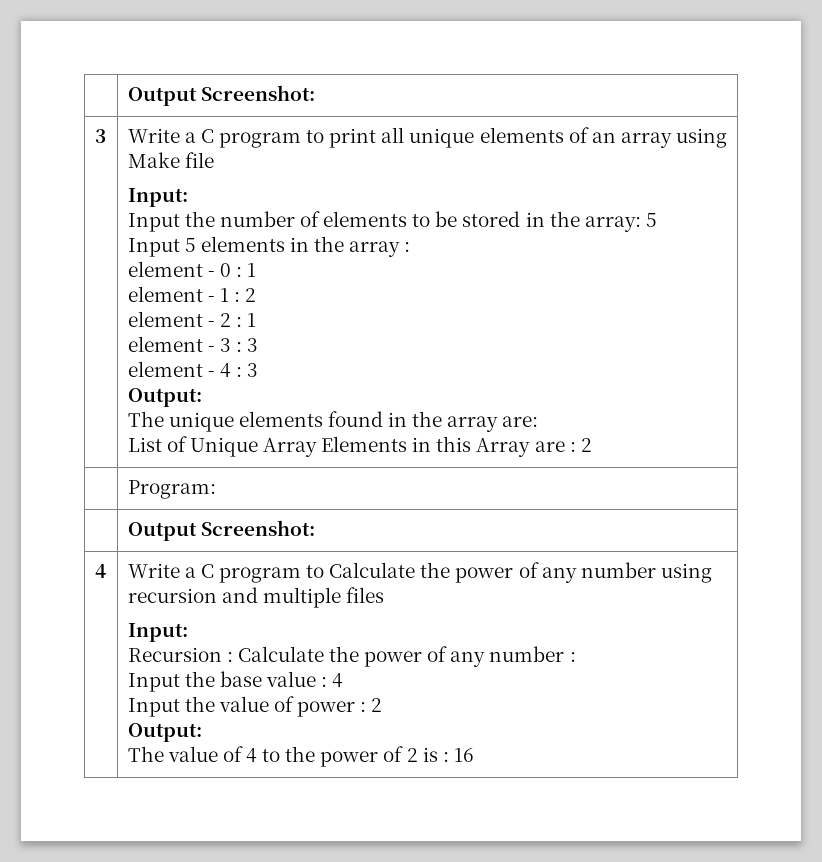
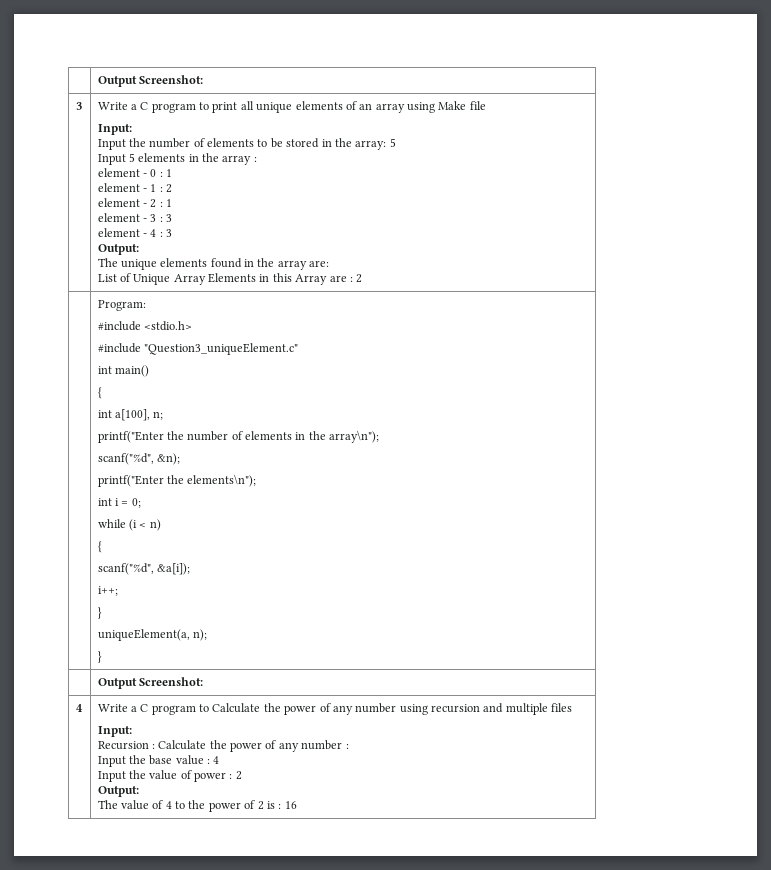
  | Program:
+ #include <stdio.h>
+ #include "Question3_uniqueElement.c"
+ int main()
+ {
+ int a[100], n;
+ printf("Enter the number of elements in the array\n");
+ scanf("%d", &n);
+ printf("Enter the elements\n");
+ int i = 0;
+ while (i < n)
+ {
+ scanf("%d", &a[i]);
+ i++;
+ }
+ uniqueElement(a, n);
+ }

